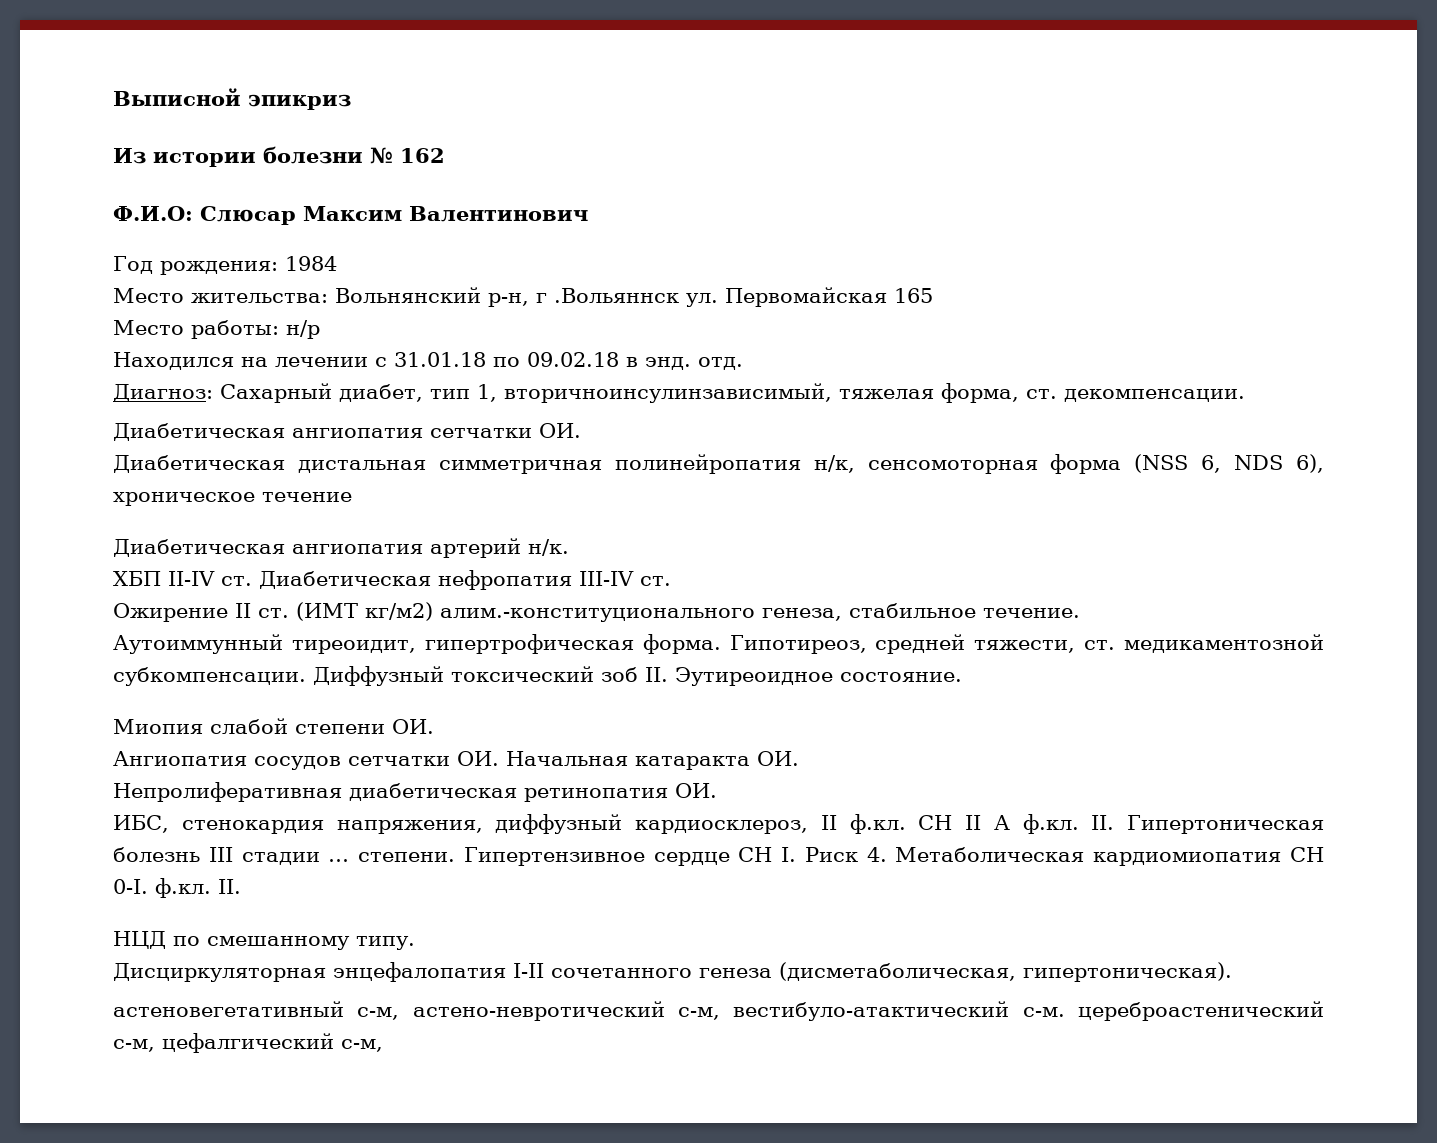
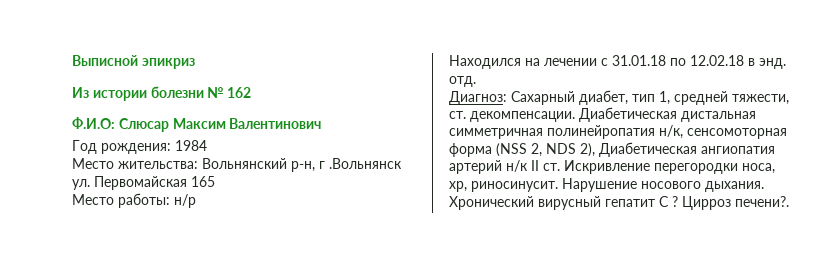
- Место жительства: Вольнянский р-н, г .Вольяннск ул. Первомайская 165
+ Место жительства: Вольнянский р-н, г .Вольнянск ул. Первомайская 165
- Находился на лечении с 31.01.18 по 09.02.18 в энд. отд.
+ Находился на лечении с 31.01.18 по 12.02.18 в энд. отд.
- Диагноз: Сахарный диабет, тип 1, вторичноинсулинзависимый, тяжелая форма, ст. декомпенсации.
- Диабетическая ангиопатия сетчатки ОИ.
- Диабетическая дистальная симметричная полинейропатия н/к, сенсомоторная форма (NSS 6, NDS 6), хроническое течение
- Диабетическая ангиопатия артерий н/к.
- ХБП II-IV ст. Диабетическая нефропатия III-IV ст.
- Ожирение II ст. (ИМТ кг/м2) алим.-конституционального генеза, стабильное течение.
- Аутоиммунный тиреоидит, гипертрофическая форма. Гипотиреоз, средней тяжести, ст. медикаментозной субкомпенсации. Диффузный токсический зоб II. Эутиреоидное состояние.
- Миопия слабой степени ОИ.
- Ангиопатия сосудов сетчатки ОИ. Начальная катаракта ОИ.
- Непролиферативная диабетическая ретинопатия ОИ.
- ИБС, стенокардия напряжения, диффузный кардиосклероз, II ф.кл. СН II А ф.кл. II. Гипертоническая болезнь III стадии … степени. Гипертензивное сердце СН I. Риск 4. Метаболическая кардиомиопатия СН 0-I. ф.кл. II.
- НЦД по смешанному типу.
- Дисциркуляторная энцефалопатия I-II сочетанного генеза (дисметаболическая, гипертоническая).
- астеновегетативный с-м, астено-невротический с-м, вестибуло-атактический с-м. цереброастенический с-м, цефалгический с-м,
+ Диагноз: Сахарный диабет, тип 1, средней тяжести, ст. декомпенсации. Диабетическая дистальная симметричная полинейропатия н/к, сенсомоторная форма (NSS 2, NDS 2), Диабетическая ангиопатия артерий н/к II ст. Искривление перегородки носа, хр, риносинусит. Нарушение носового дыхания. Хронический вирусный гепатит С ? Цирроз печени?.

